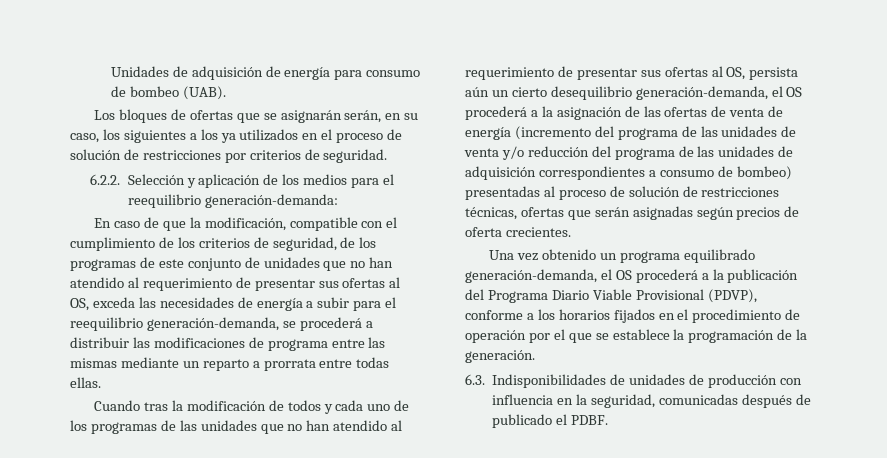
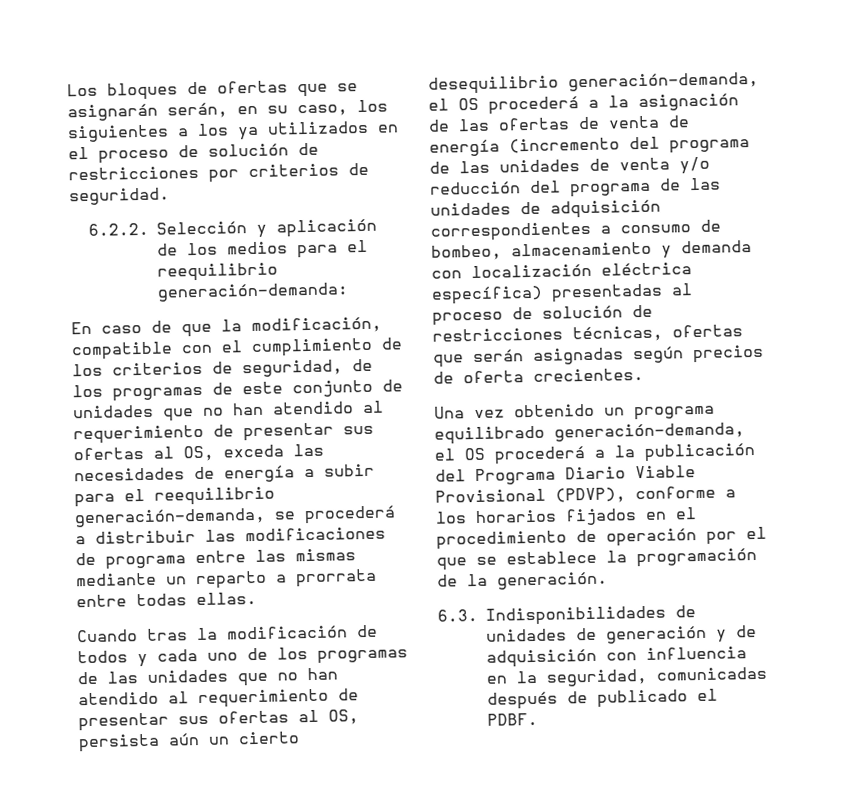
- Unidades de adquisición de energía para consumo de bombeo (UAB).
- Cuando tras la modificación de todos y cada uno de los programas de las unidades que no han atendido al requerimiento de presentar sus ofertas al OS, persista aún un cierto desequilibrio generación-demanda, el OS procederá a la asignación de las ofertas de venta de energía (incremento del programa de las unidades de venta y/o reducción del programa de las unidades de adquisición correspondientes a consumo de bombeo) presentadas al proceso de solución de restricciones técnicas, ofertas que serán asignadas según precios de oferta crecientes.
+ Cuando tras la modificación de todos y cada uno de los programas de las unidades que no han atendido al requerimiento de presentar sus ofertas al OS, persista aún un cierto desequilibrio generación-demanda, el OS procederá a la asignación de las ofertas de venta de energía (incremento del programa de las unidades de venta y/o reducción del programa de las unidades de adquisición correspondientes a consumo de bombeo, almacenamiento y demanda con localización eléctrica específica) presentadas al proceso de solución de restricciones técnicas, ofertas que serán asignadas según precios de oferta crecientes.
- 6.3. Indisponibilidades de unidades de producción con influencia en la seguridad, comunicadas después de publicado el PDBF.
+ 6.3. Indisponibilidades de unidades de generación y de adquisición con influencia en la seguridad, comunicadas después de publicado el PDBF.

